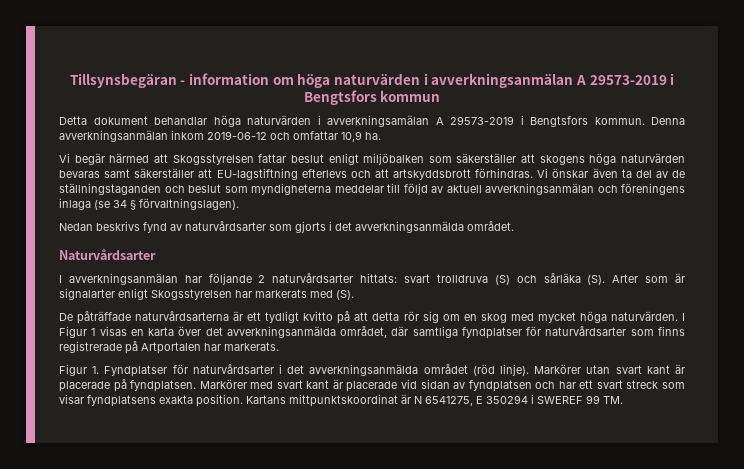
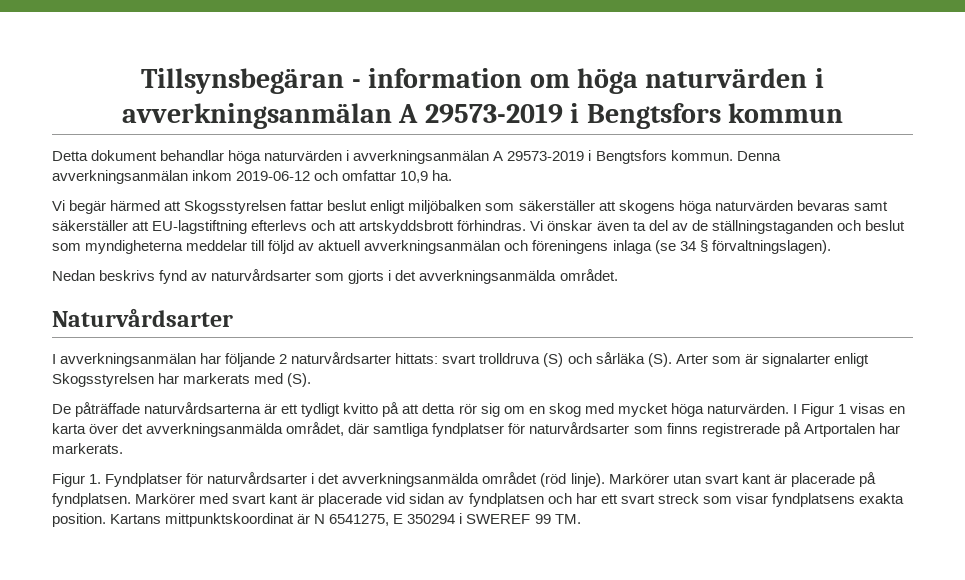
- Detta dokument behandlar höga naturvärden i avverkningsamälan A 29573-2019 i Bengtsfors kommun.
+ Detta dokument behandlar höga naturvärden i avverkningsanmälan A 29573-2019 i Bengtsfors kommun.

